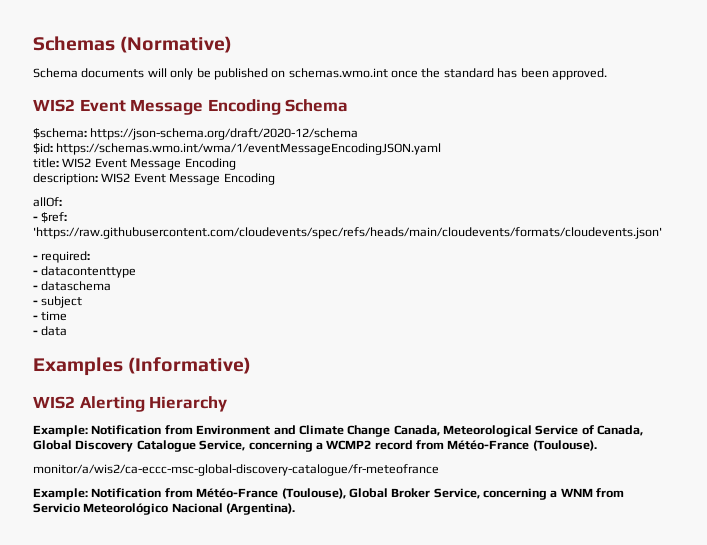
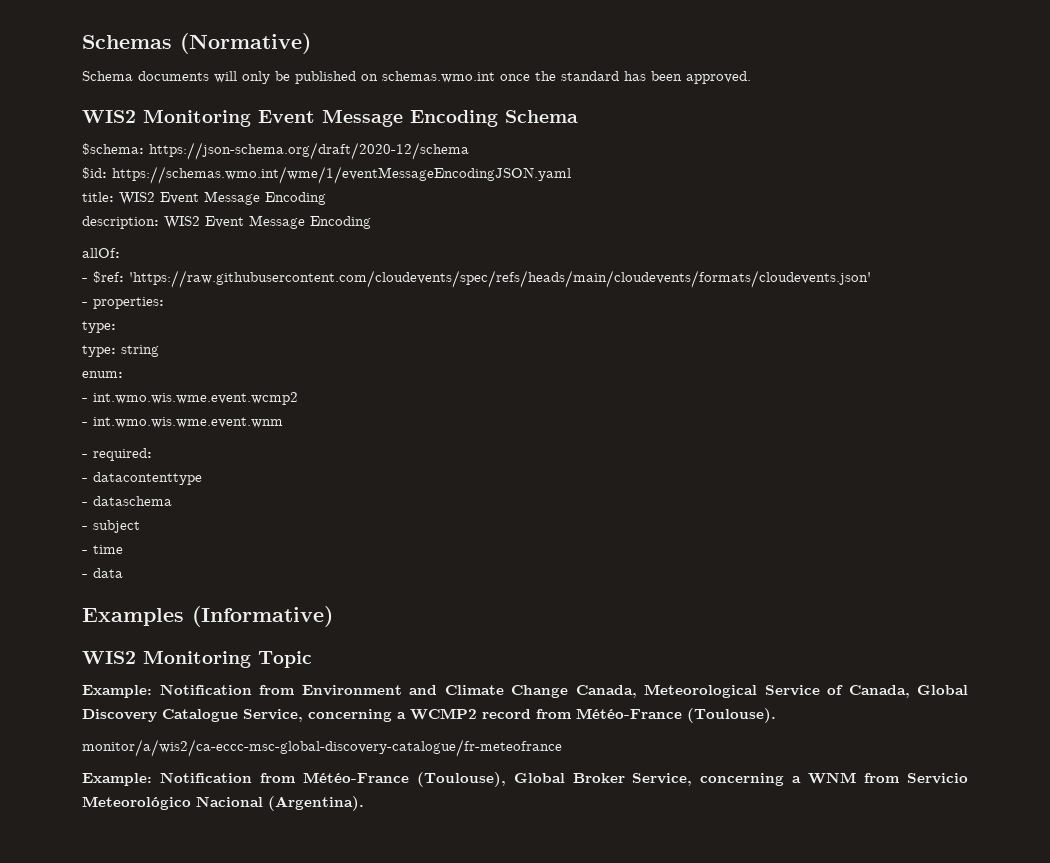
- WIS2 Event Message Encoding Schema
+ WIS2 Monitoring Event Message Encoding Schema
- $id: https://schemas.wmo.int/wma/1/eventMessageEncodingJSON.yaml
+ $id: https://schemas.wmo.int/wme/1/eventMessageEncodingJSON.yaml
+ - properties:
+ type:
+ type: string
+ enum:
+ - int.wmo.wis.wme.event.wcmp2
+ - int.wmo.wis.wme.event.wnm
- WIS2 Alerting Hierarchy
+ WIS2 Monitoring Topic

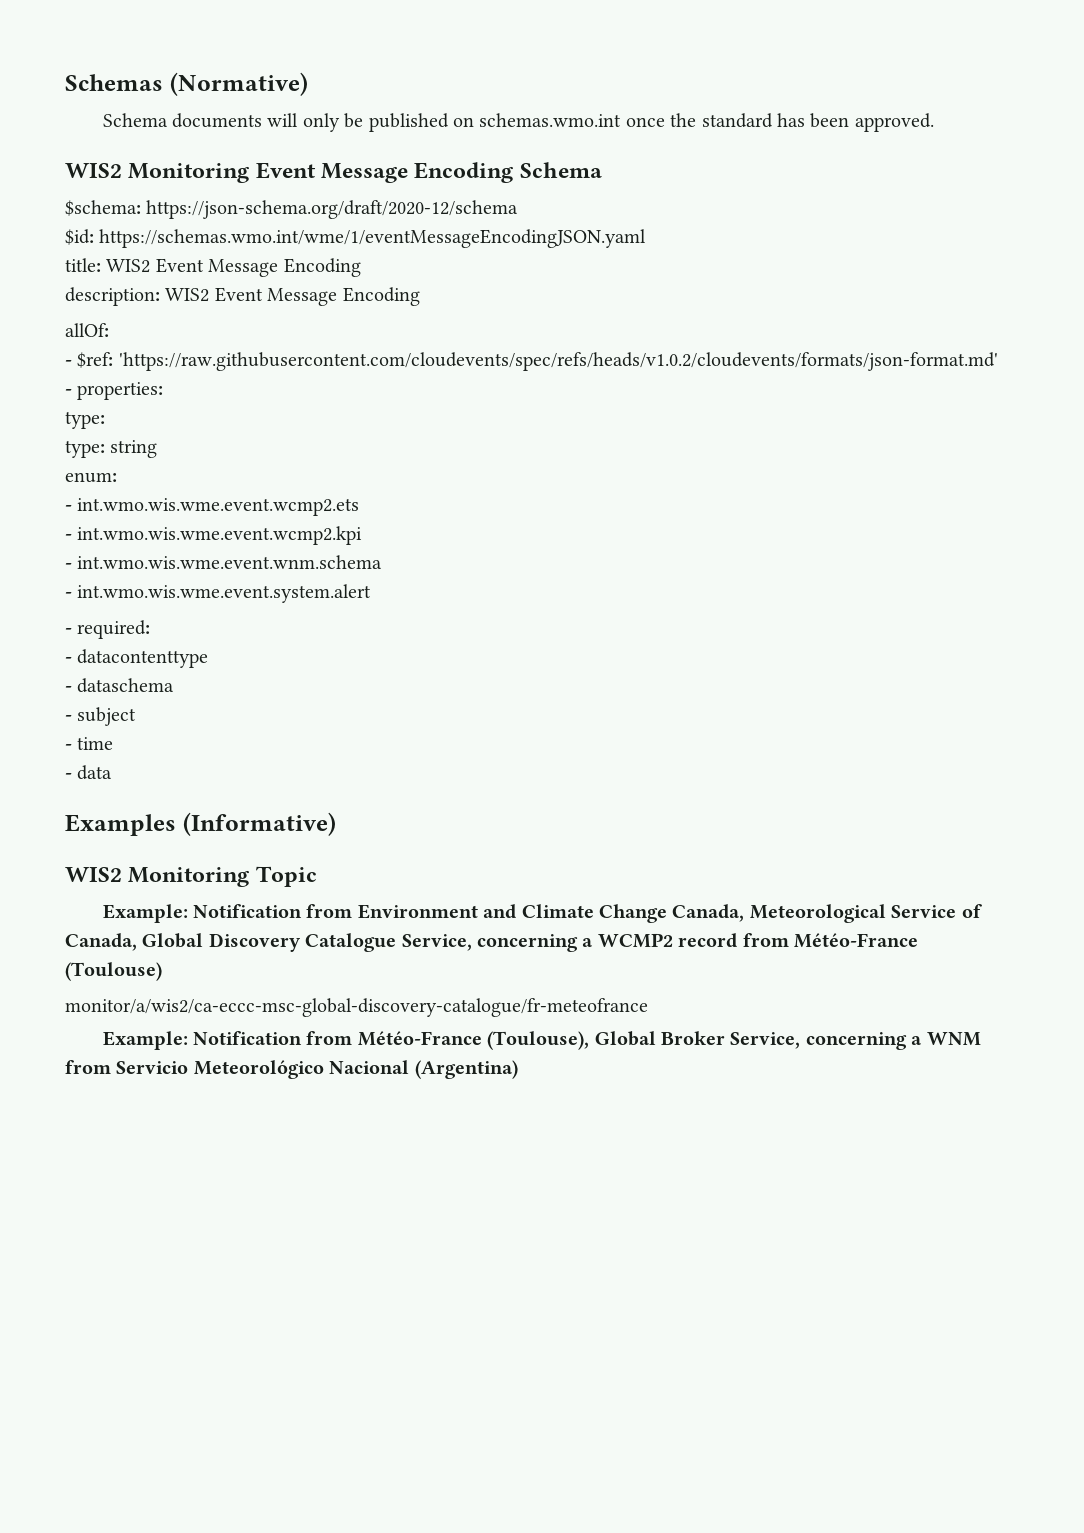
- - $ref: 'https://raw.githubusercontent.com/cloudevents/spec/refs/heads/main/cloudevents/formats/cloudevents.json'
+ - $ref: 'https://raw.githubusercontent.com/cloudevents/spec/refs/heads/v1.0.2/cloudevents/formats/json-format.md'
- - int.wmo.wis.wme.event.wcmp2
- - int.wmo.wis.wme.event.wnm
+ - int.wmo.wis.wme.event.wcmp2.ets
+ - int.wmo.wis.wme.event.wcmp2.kpi
+ - int.wmo.wis.wme.event.wnm.schema
+ - int.wmo.wis.wme.event.system.alert
- Example: Notification from Environment and Climate Change Canada, Meteorological Service of Canada, Global Discovery Catalogue Service, concerning a WCMP2 record from Météo-France (Toulouse).
+ Example: Notification from Environment and Climate Change Canada, Meteorological Service of Canada, Global Discovery Catalogue Service, concerning a WCMP2 record from Météo-France (Toulouse)
- Example: Notification from Météo-France (Toulouse), Global Broker Service, concerning a WNM from Servicio Meteorológico Nacional (Argentina).
+ Example: Notification from Météo-France (Toulouse), Global Broker Service, concerning a WNM from Servicio Meteorológico Nacional (Argentina)

